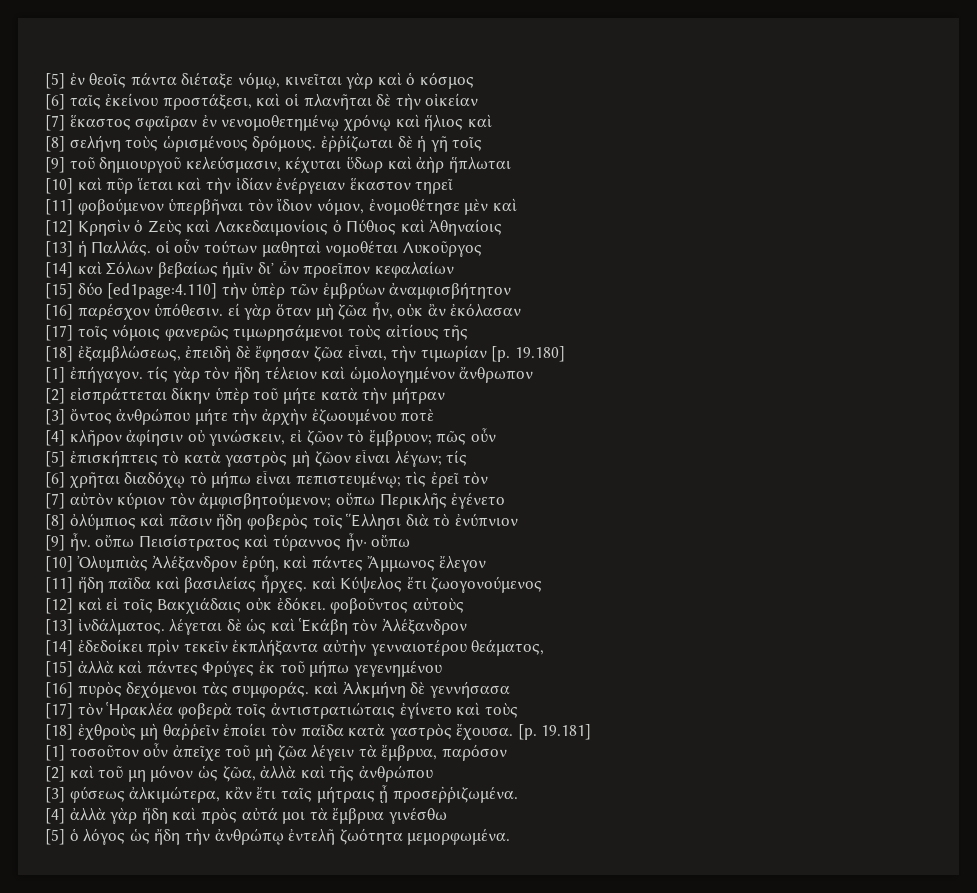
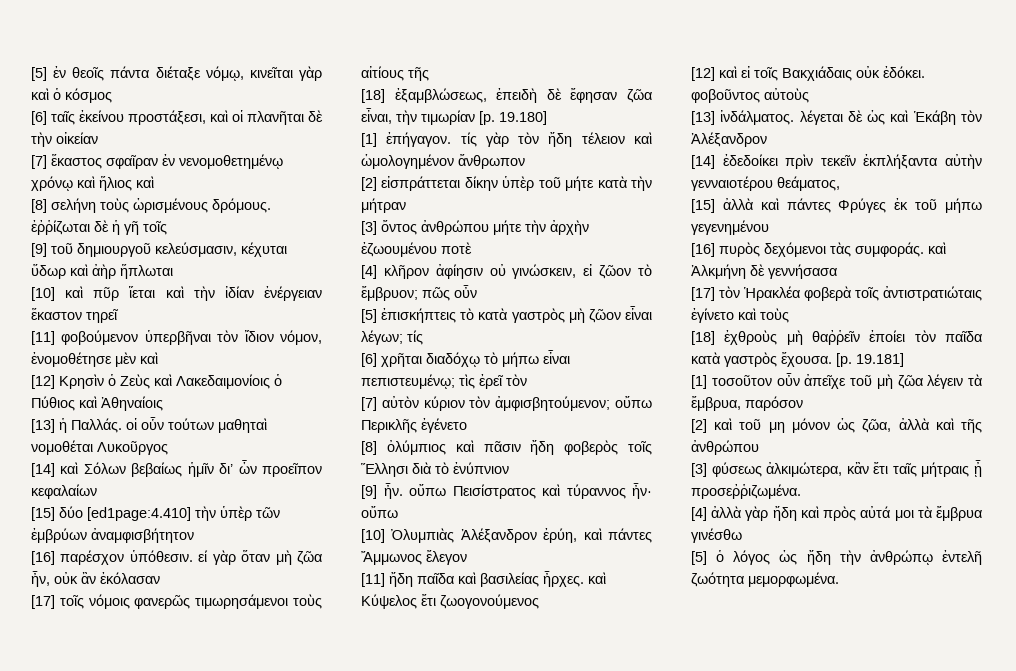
- [14] καὶ Σόλων βεβαίως ἡμῖν δι᾽ ὧν προεῖπον κεφαλαίων
+ [14] καὶ Σόλων βεβαίως ἡμῖν δι’ ὧν προεῖπον κεφαλαίων
- [15] δύο [ed1page:4.110] τὴν ὑπὲρ τῶν ἐμβρύων ἀναμφισβήτητον
+ [15] δύο [ed1page:4.410] τὴν ὑπὲρ τῶν ἐμβρύων ἀναμφισβήτητον

